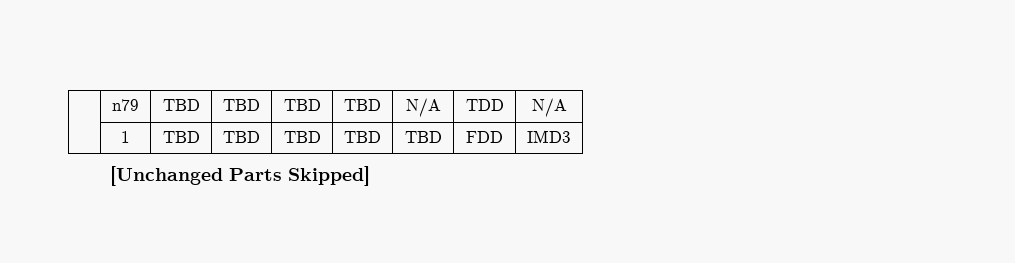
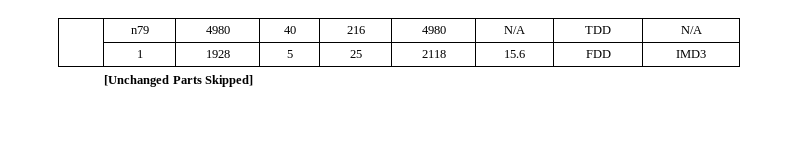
- | n79 | TBD | TBD | TBD | TBD | N/A | TDD | N/A
+ | n79 | 4980 | 40 | 216 | 4980 | N/A | TDD | N/A
- | 1 | TBD | TBD | TBD | TBD | TBD | FDD | IMD3
+ | 1 | 1928 | 5 | 25 | 2118 | 15.6 | FDD | IMD3

